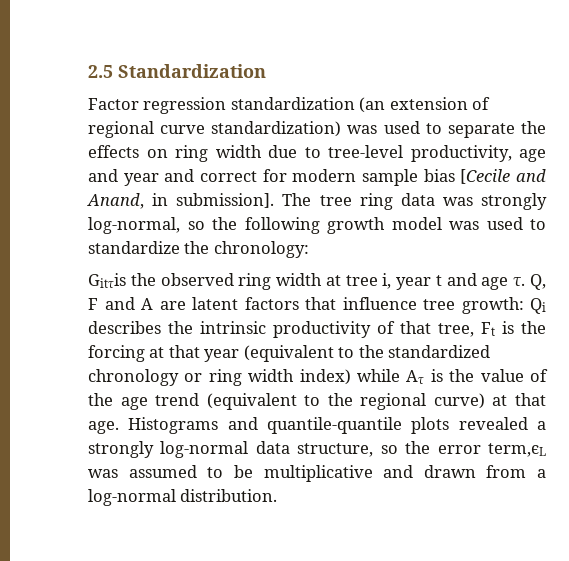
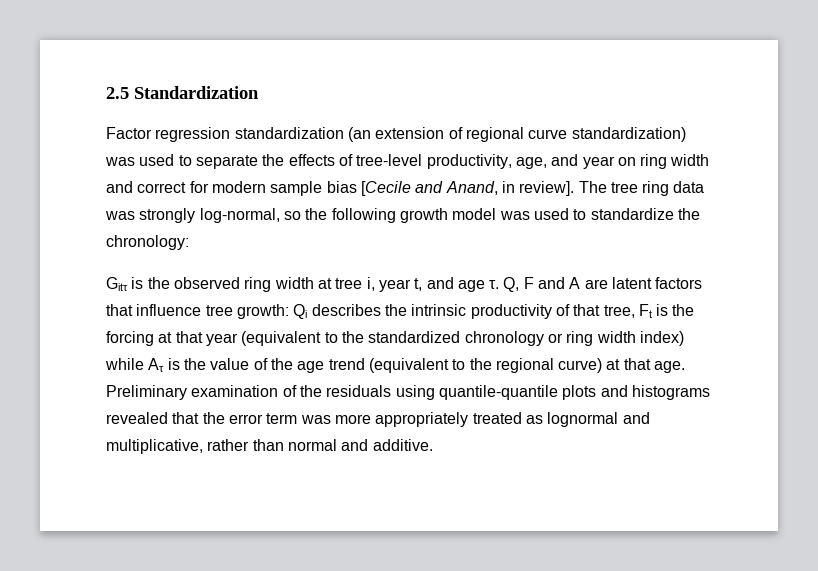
- Factor regression standardization (an extension of regional curve standardization) was used to separate the effects on ring width due to tree-level productivity, age and year and correct for modern sample bias [Cecile and Anand, in submission].
+ Factor regression standardization (an extension of regional curve standardization) was used to separate the effects of tree-level productivity, age, and year on ring width and correct for modern sample bias [Cecile and Anand, in review].
- Gitτis the observed ring width at tree i, year t and age τ.
+ Gitτ is the observed ring width at tree i, year t, and age τ.
- Histograms and quantile-quantile plots revealed a strongly log-normal data structure, so the error term,ϵL was assumed to be multiplicative and drawn from a log-normal distribution.
+ Preliminary examination of the residuals using quantile-quantile plots and histograms revealed that the error term was more appropriately treated as lognormal and multiplicative, rather than normal and additive.

